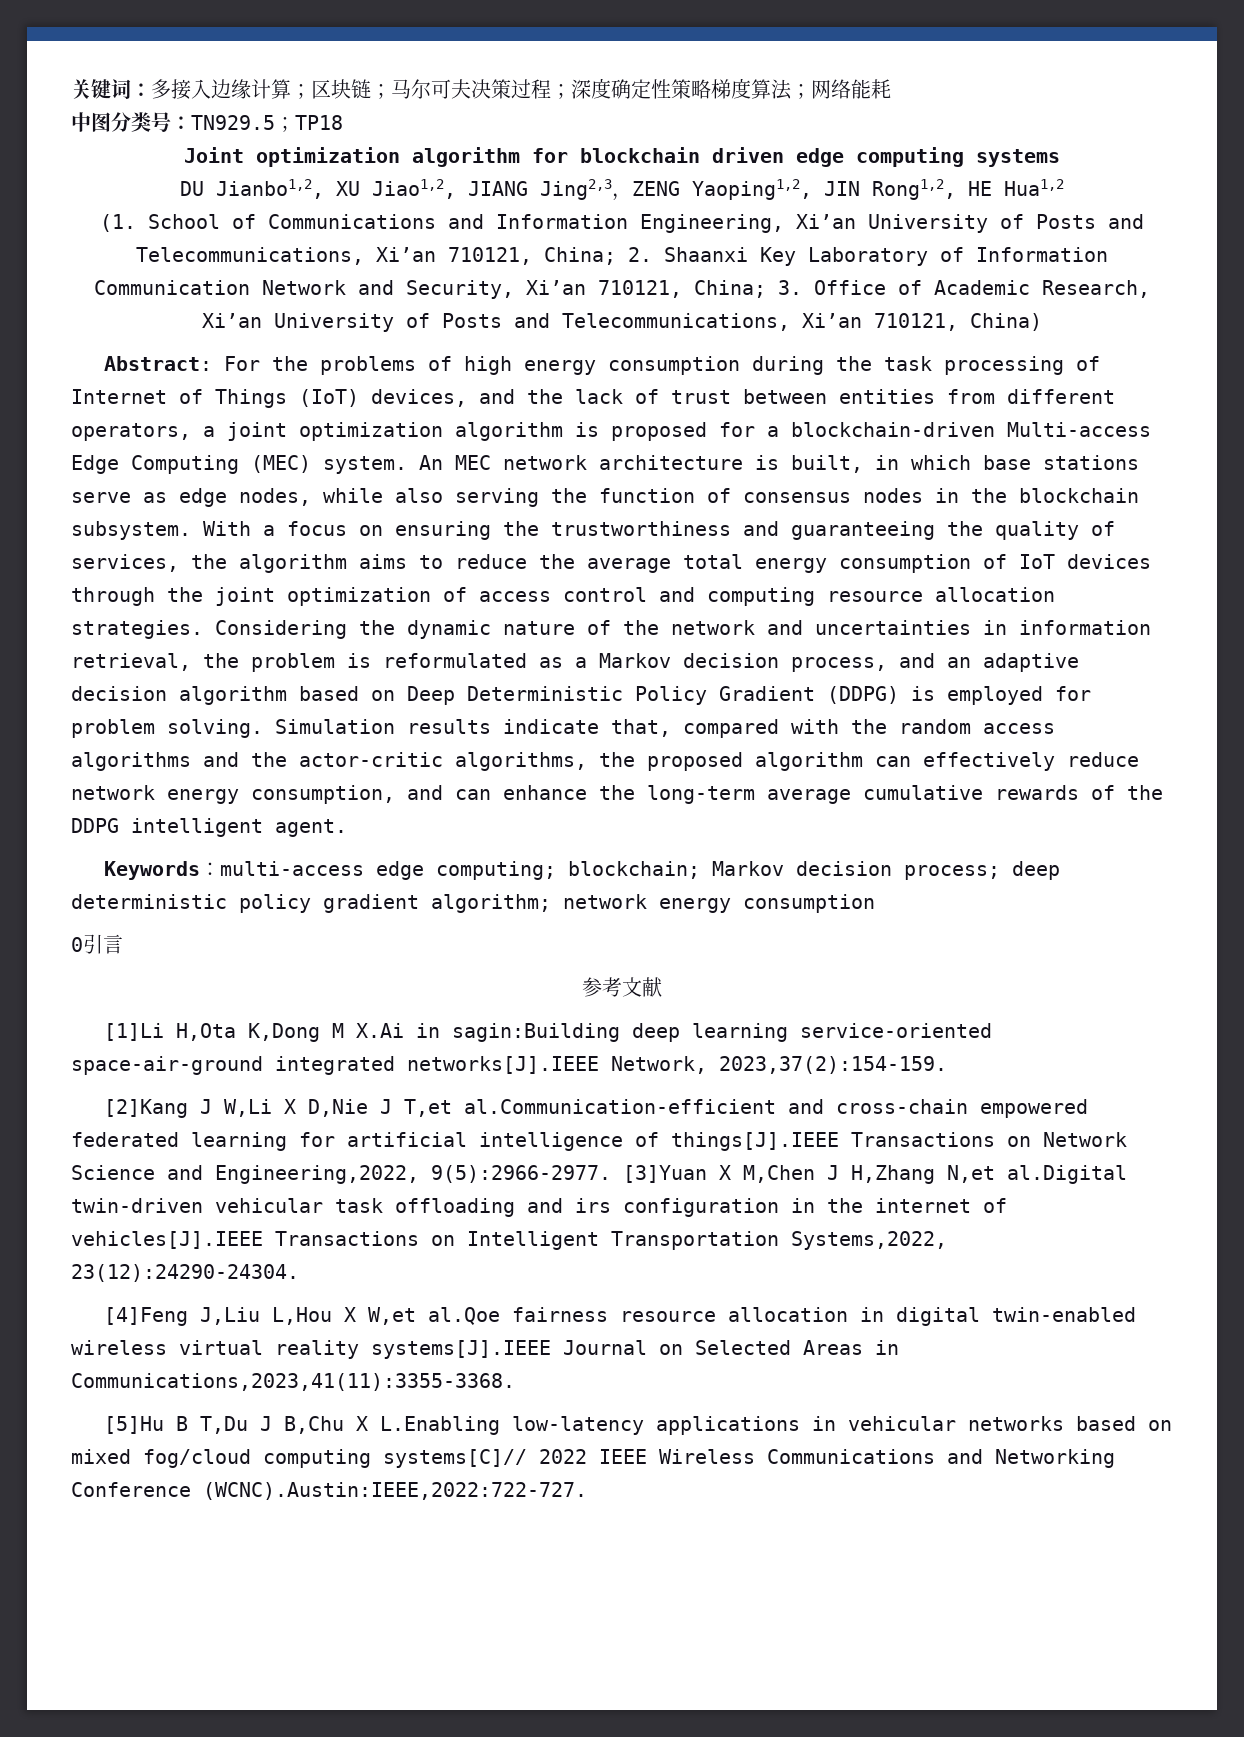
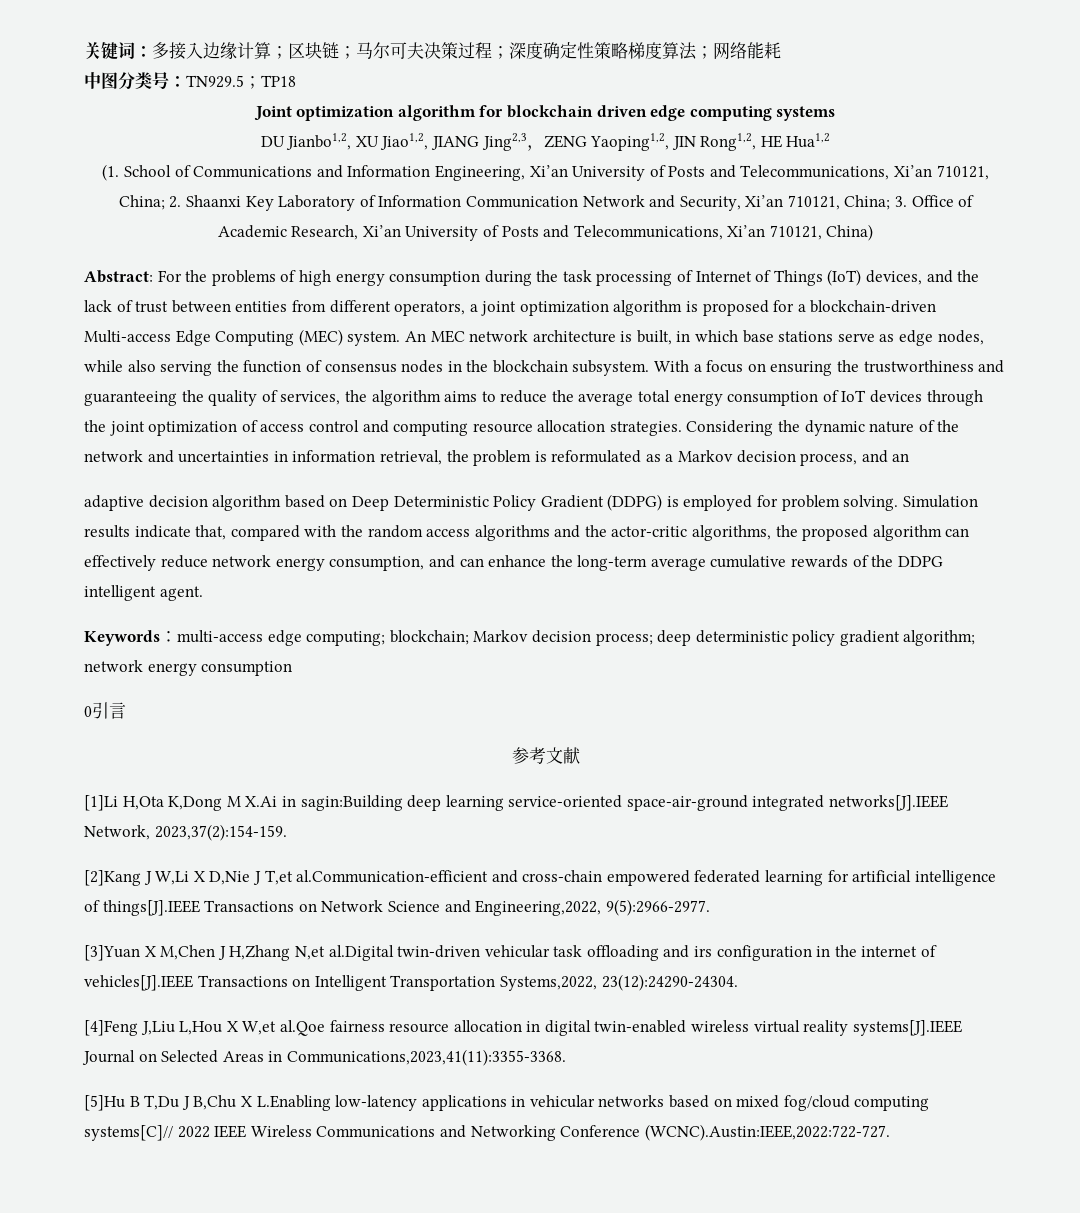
- Considering the dynamic nature of the network and uncertainties in information retrieval, the problem is reformulated as a Markov decision process, and an adaptive decision algorithm based on Deep Deterministic Policy Gradient (DDPG) is employed for problem solving.
+ Considering the dynamic nature of the network and uncertainties in information retrieval, the problem is reformulated as a Markov decision process, and an
+ adaptive decision algorithm based on Deep Deterministic Policy Gradient (DDPG) is employed for problem solving.
- [2]Kang J W,Li X D,Nie J T,et al.Communication-efficient and cross-chain empowered federated learning for artificial intelligence of things[J].IEEE Transactions on Network Science and Engineering,2022, 9(5):2966-2977. [3]Yuan X M,Chen J H,Zhang N,et al.Digital twin-driven vehicular task offloading and irs configuration in the internet of vehicles[J].IEEE Transactions on Intelligent Transportation Systems,2022, 23(12):24290-24304.
+ [2]Kang J W,Li X D,Nie J T,et al.Communication-efficient and cross-chain empowered federated learning for artificial intelligence of things[J].IEEE Transactions on Network Science and Engineering,2022, 9(5):2966-2977.
+ [3]Yuan X M,Chen J H,Zhang N,et al.Digital twin-driven vehicular task offloading and irs configuration in the internet of vehicles[J].IEEE Transactions on Intelligent Transportation Systems,2022, 23(12):24290-24304.

